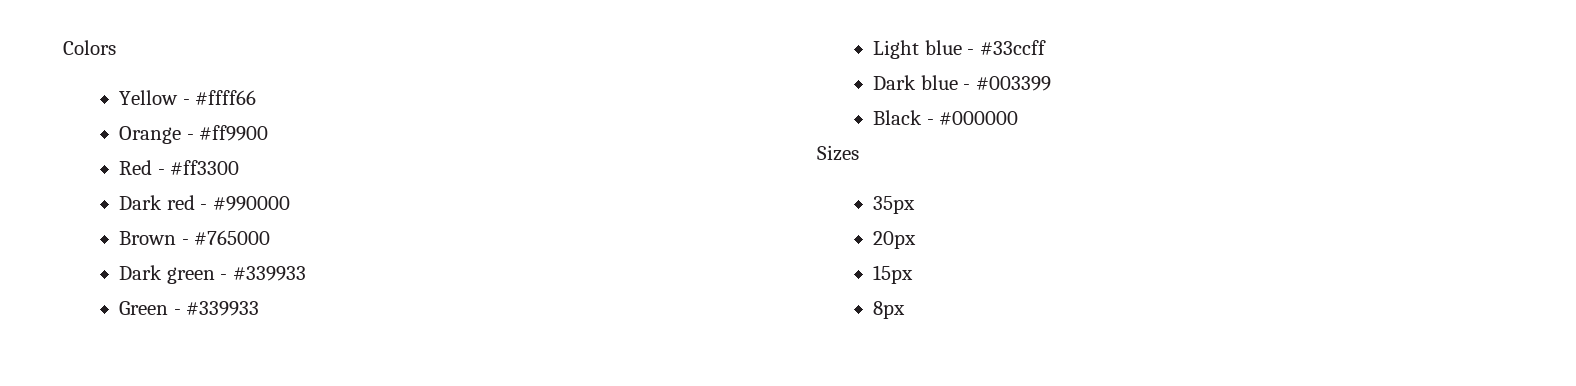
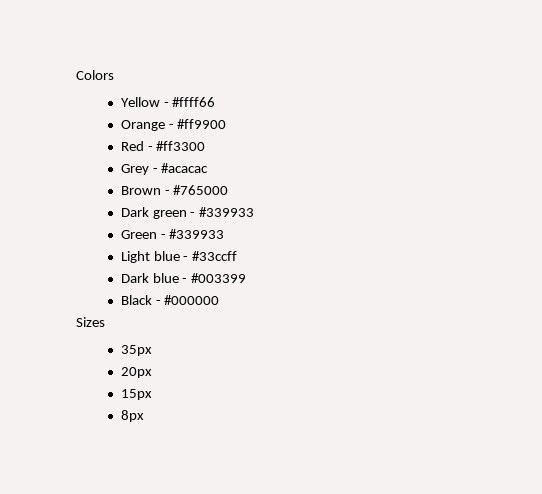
- Dark red - #990000
+ Grey - #acacac

